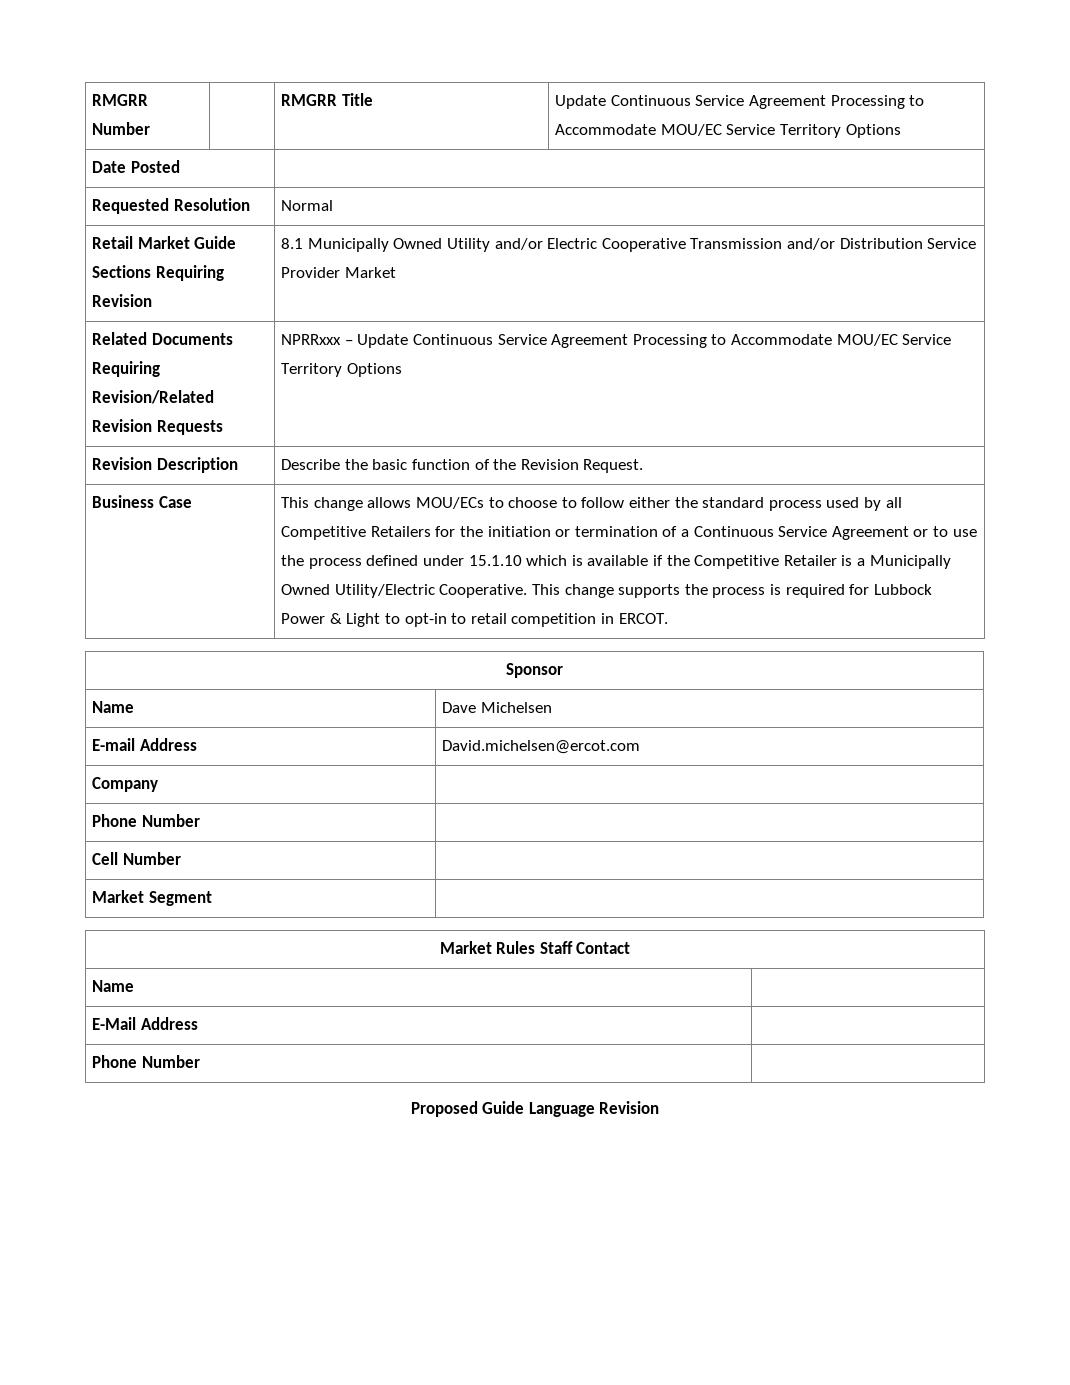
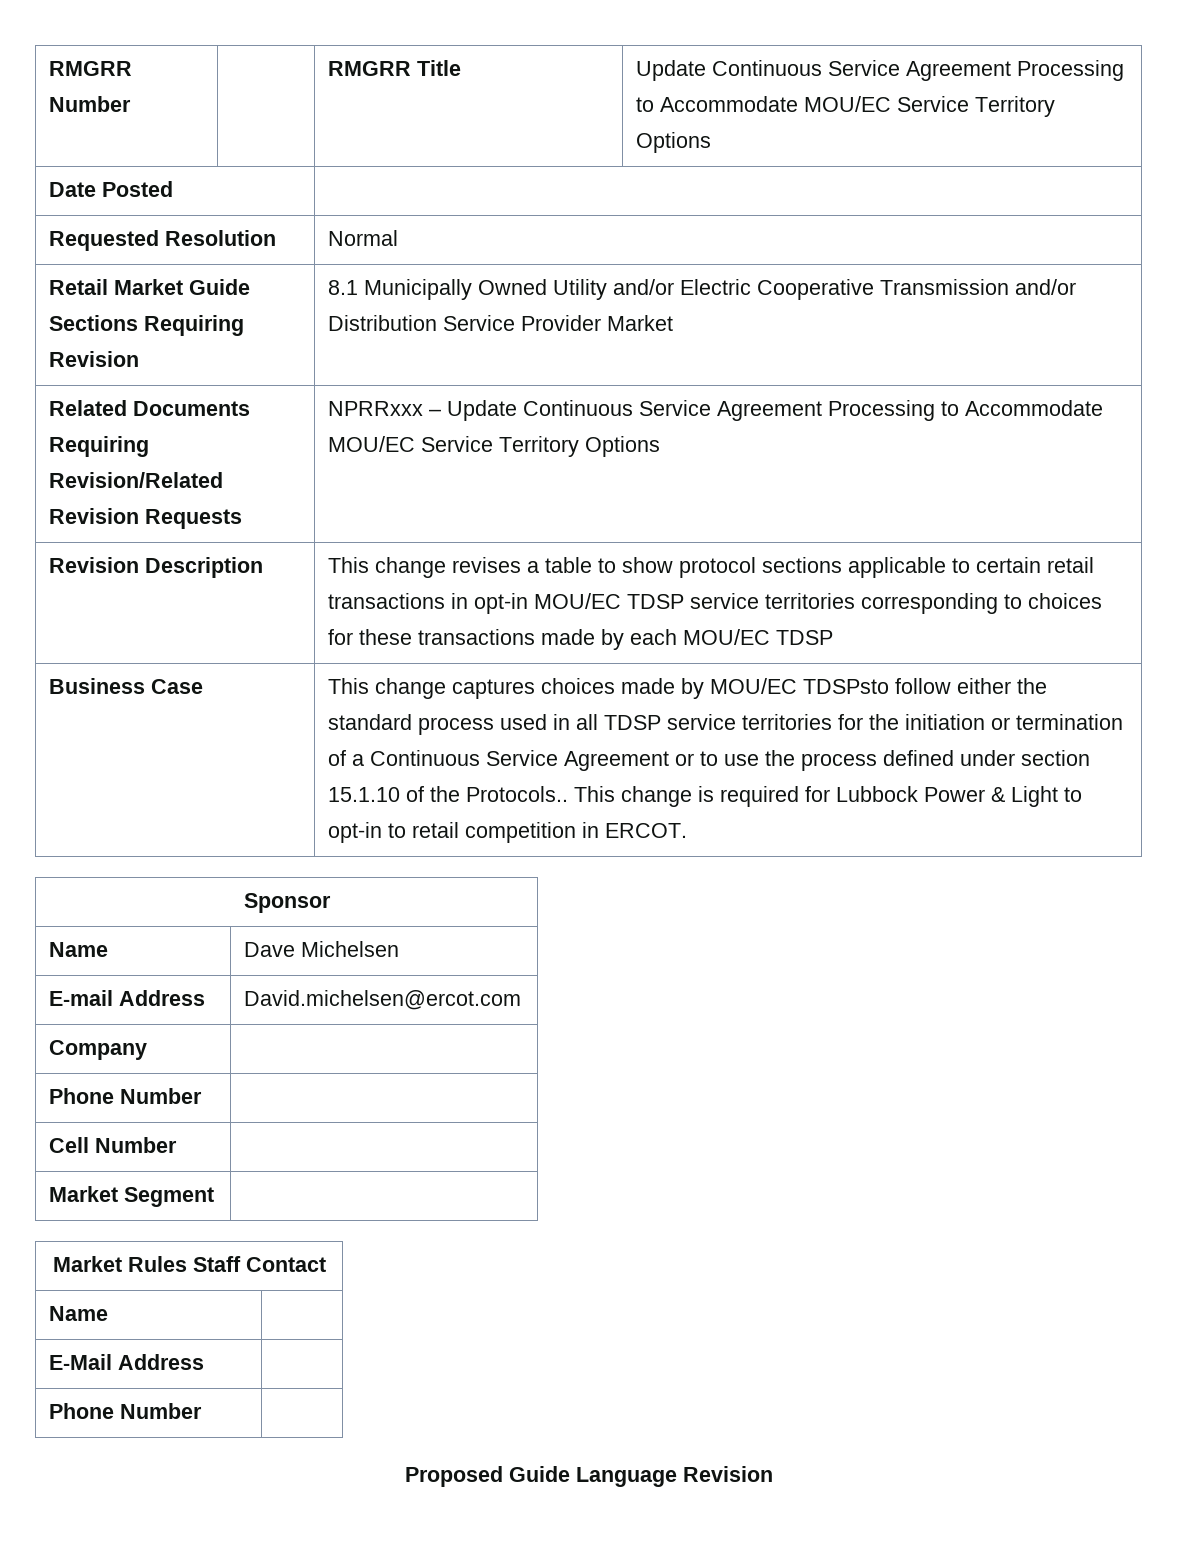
- Revision Description | Describe the basic function of the Revision Request.
- Business Case | This change allows MOU/ECs to choose to follow either the standard process used by all Competitive Retailers for the initiation or termination of a Continuous Service Agreement or to use the process defined under 15.1.10 which is available if the Competitive Retailer is a Municipally Owned Utility/Electric Cooperative. This change supports the process is required for Lubbock Power & Light to opt-in to retail competition in ERCOT.
+ Revision Description | This change revises a table to show protocol sections applicable to certain retail transactions in opt-in MOU/EC TDSP service territories corresponding to choices for these transactions made by each MOU/EC TDSP
+ Business Case | This change captures choices made by MOU/EC TDSPsto follow either the standard process used in all TDSP service territories for the initiation or termination of a Continuous Service Agreement or to use the process defined under section 15.1.10 of the Protocols.. This change is required for Lubbock Power & Light to opt-in to retail competition in ERCOT.

